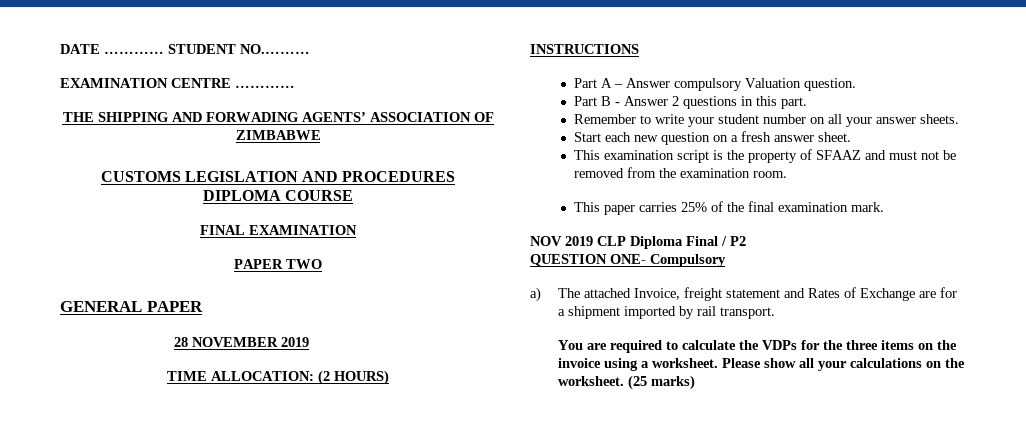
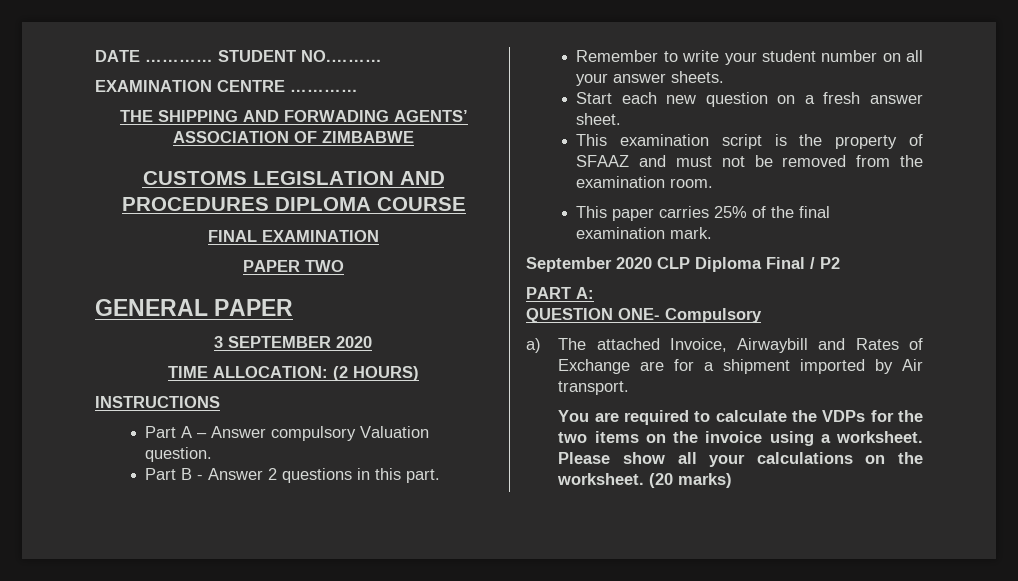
- 28 NOVEMBER 2019
+ 3 SEPTEMBER 2020
- NOV 2019 CLP Diploma Final / P2
+ September 2020 CLP Diploma Final / P2
+ PART A:
- a) The attached Invoice, freight statement and Rates of Exchange are for a shipment imported by rail transport.
+ a) The attached Invoice, Airwaybill and Rates of Exchange are for a shipment imported by Air transport.
- You are required to calculate the VDPs for the three items on the invoice using a worksheet.
+ You are required to calculate the VDPs for the two items on the invoice using a worksheet.
- (25 marks)
+ (20 marks)

